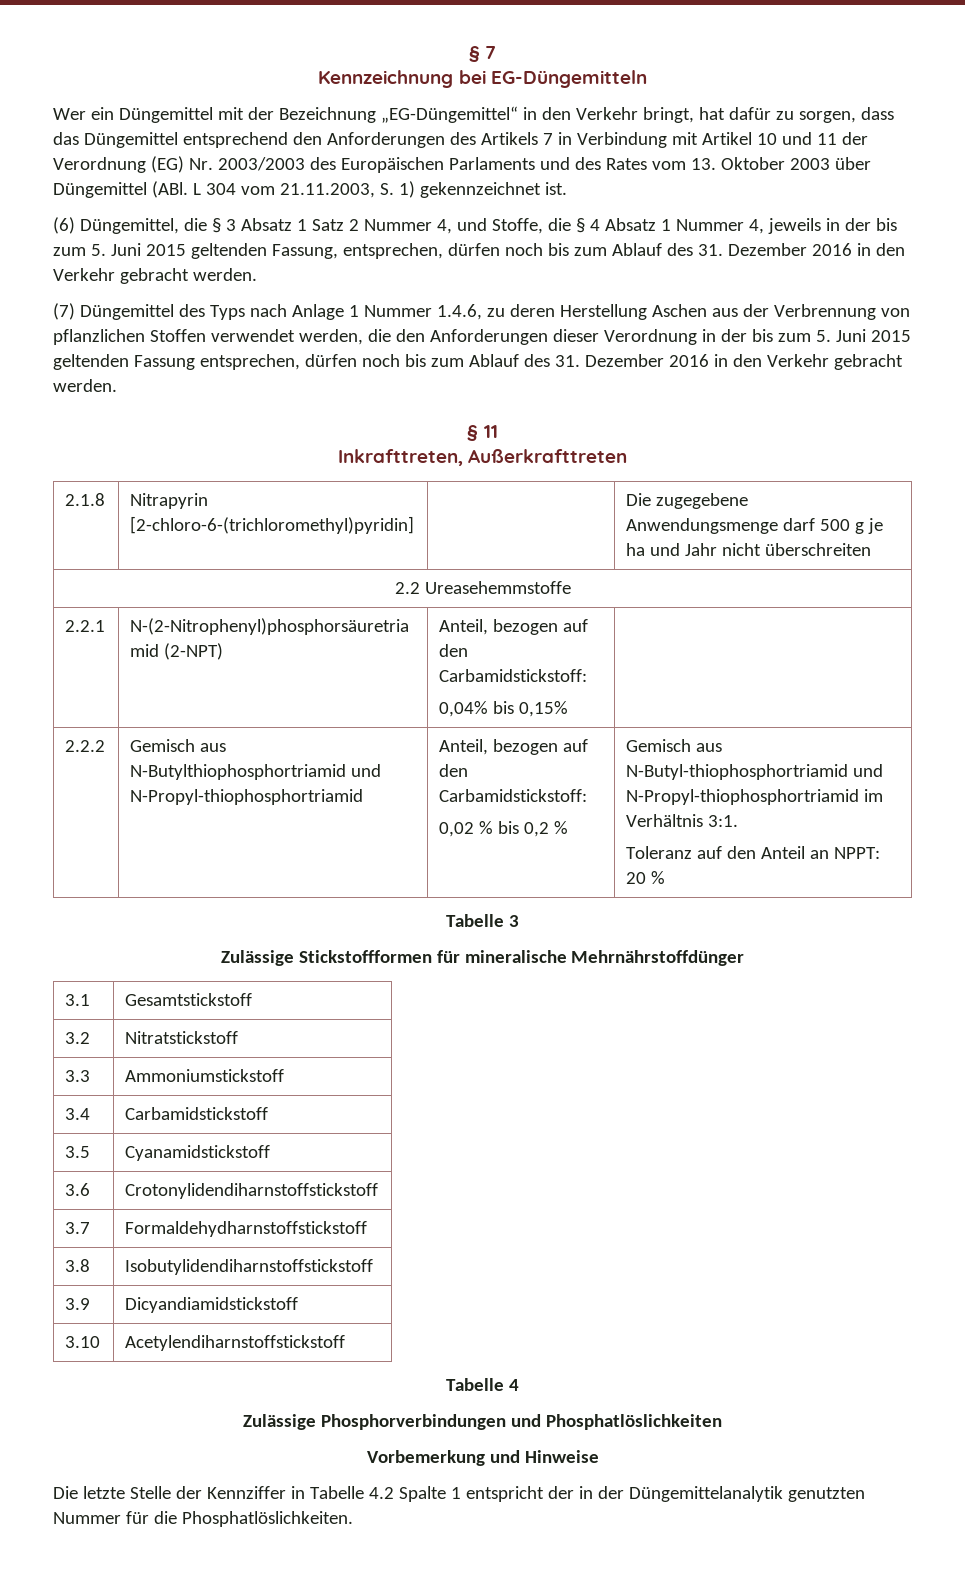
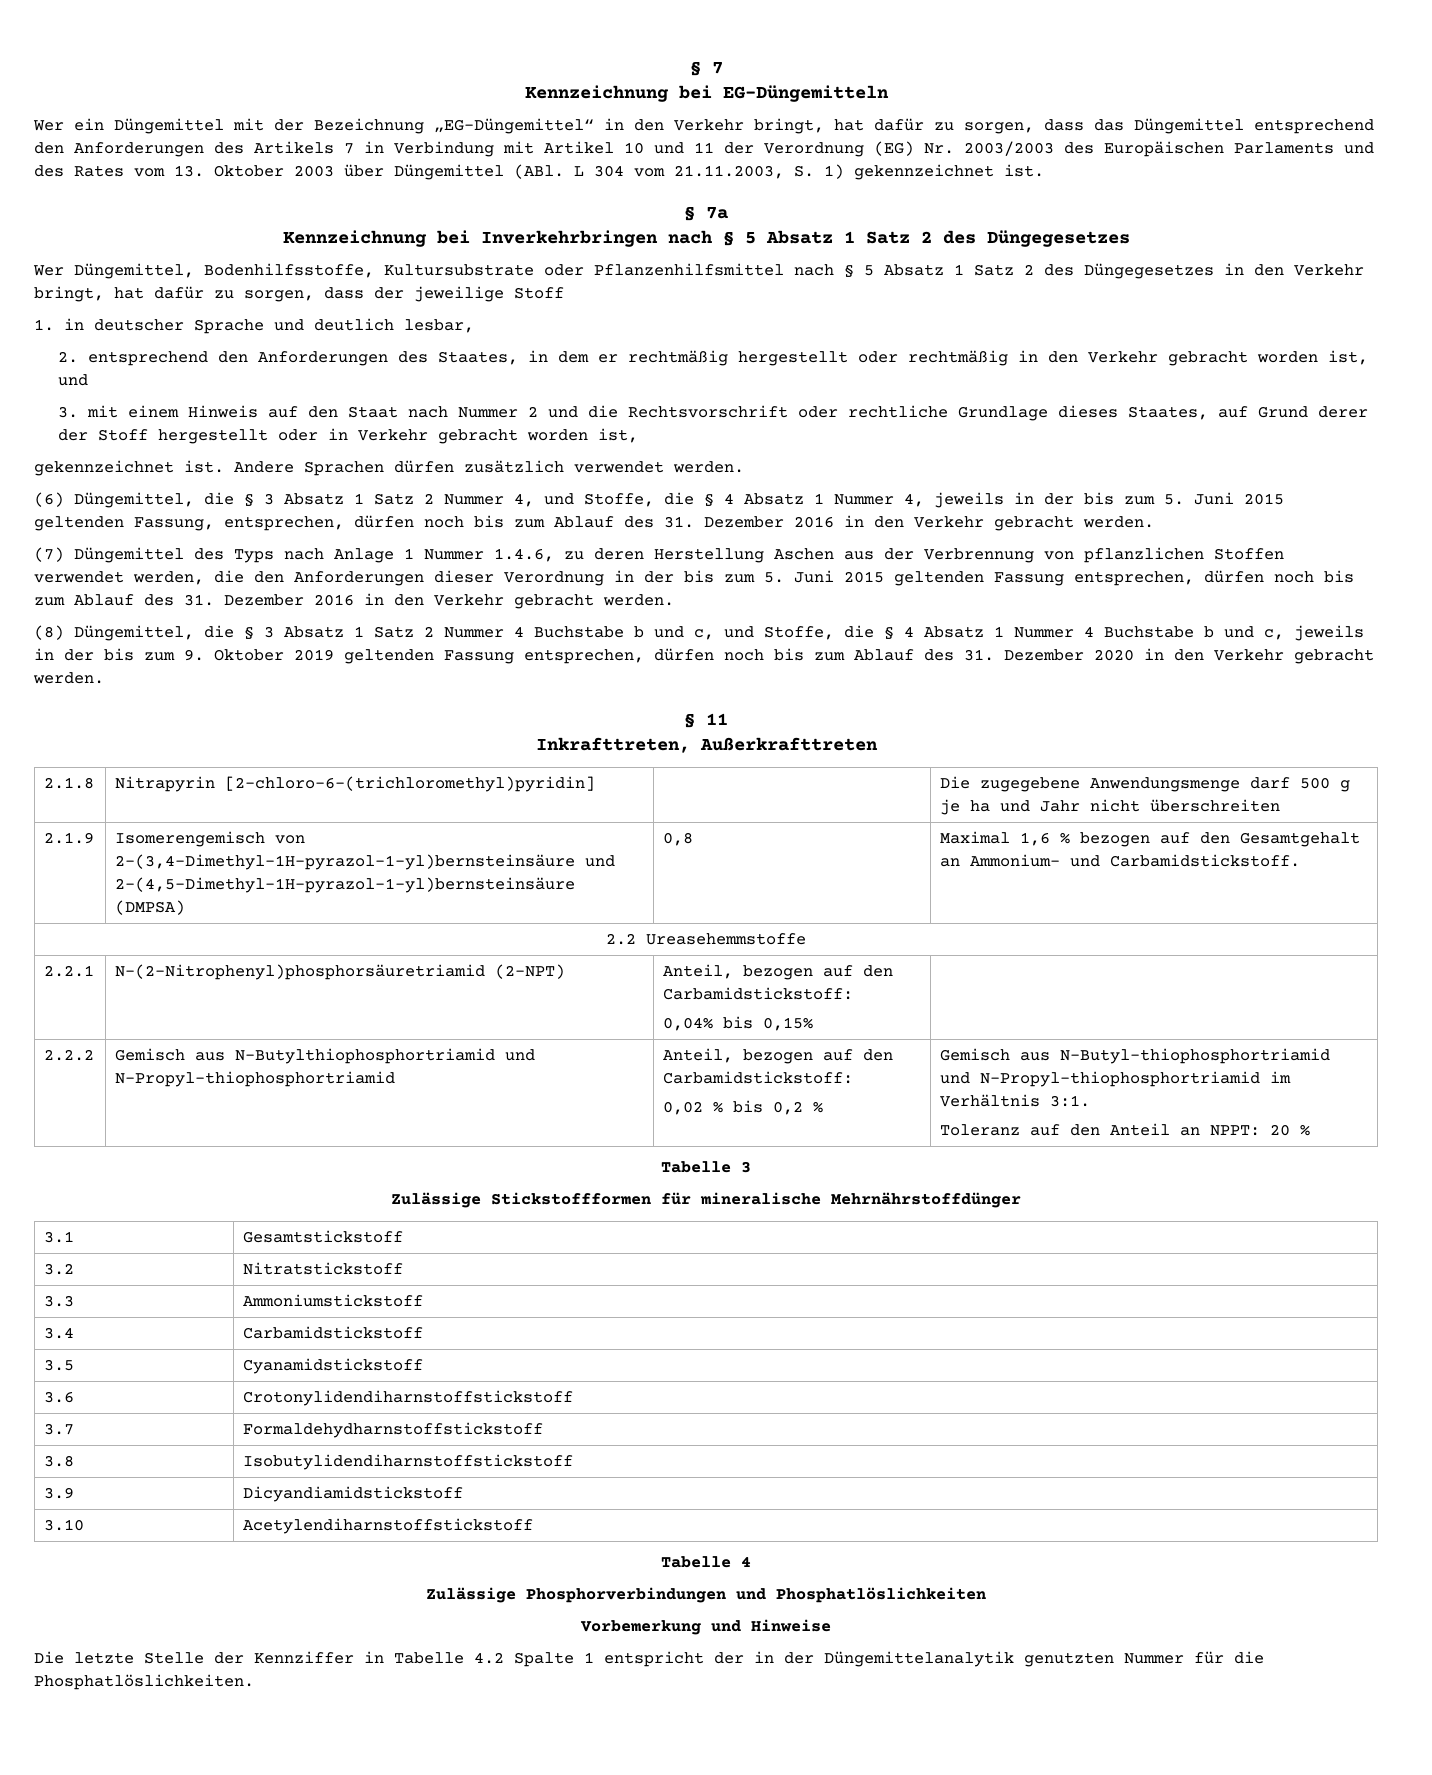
+ § 7a
+ Kennzeichnung bei Inverkehrbringen nach § 5 Absatz 1 Satz 2 des Düngegesetzes
+ Wer Düngemittel, Bodenhilfsstoffe, Kultursubstrate oder Pflanzenhilfsmittel nach § 5 Absatz 1 Satz 2 des Düngegesetzes in den Verkehr bringt, hat dafür zu sorgen, dass der jeweilige Stoff
+ 1. in deutscher Sprache und deutlich lesbar,
+ 2. entsprechend den Anforderungen des Staates, in dem er rechtmäßig hergestellt oder rechtmäßig in den Verkehr gebracht worden ist, und
+ 3. mit einem Hinweis auf den Staat nach Nummer 2 und die Rechtsvorschrift oder rechtliche Grundlage dieses Staates, auf Grund derer der Stoff hergestellt oder in Verkehr gebracht worden ist,
+ gekennzeichnet ist. Andere Sprachen dürfen zusätzlich verwendet werden.
+ (8) Düngemittel, die § 3 Absatz 1 Satz 2 Nummer 4 Buchstabe b und c, und Stoffe, die § 4 Absatz 1 Nummer 4 Buchstabe b und c, jeweils in der bis zum 9. Oktober 2019 geltenden Fassung entsprechen, dürfen noch bis zum Ablauf des 31. Dezember 2020 in den Verkehr gebracht werden.
+ 2.1.9 | Isomerengemisch von 2-(3,4-Dimethyl-1H-pyrazol-1-yl)bernsteinsäure und 2-(4,5-Dimethyl-1H-pyrazol-1-yl)bernsteinsäure (DMPSA) | 0,8 | Maximal 1,6 % bezogen auf den Gesamtgehalt an Ammonium- und Carbamidstickstoff.

